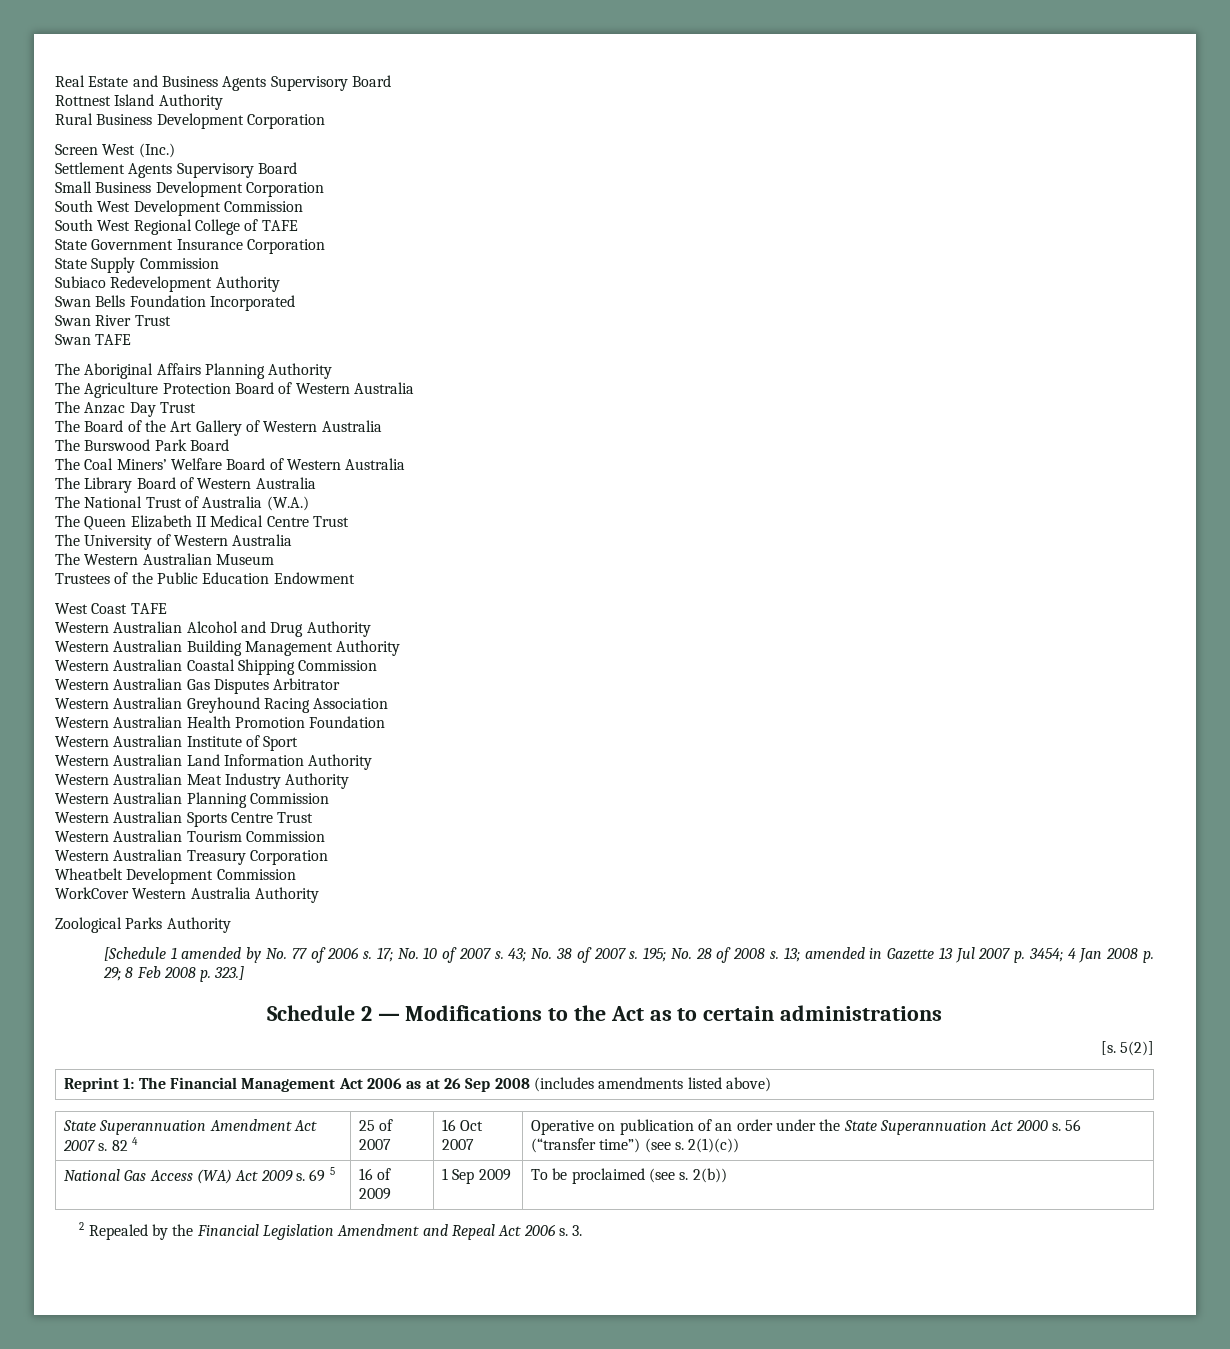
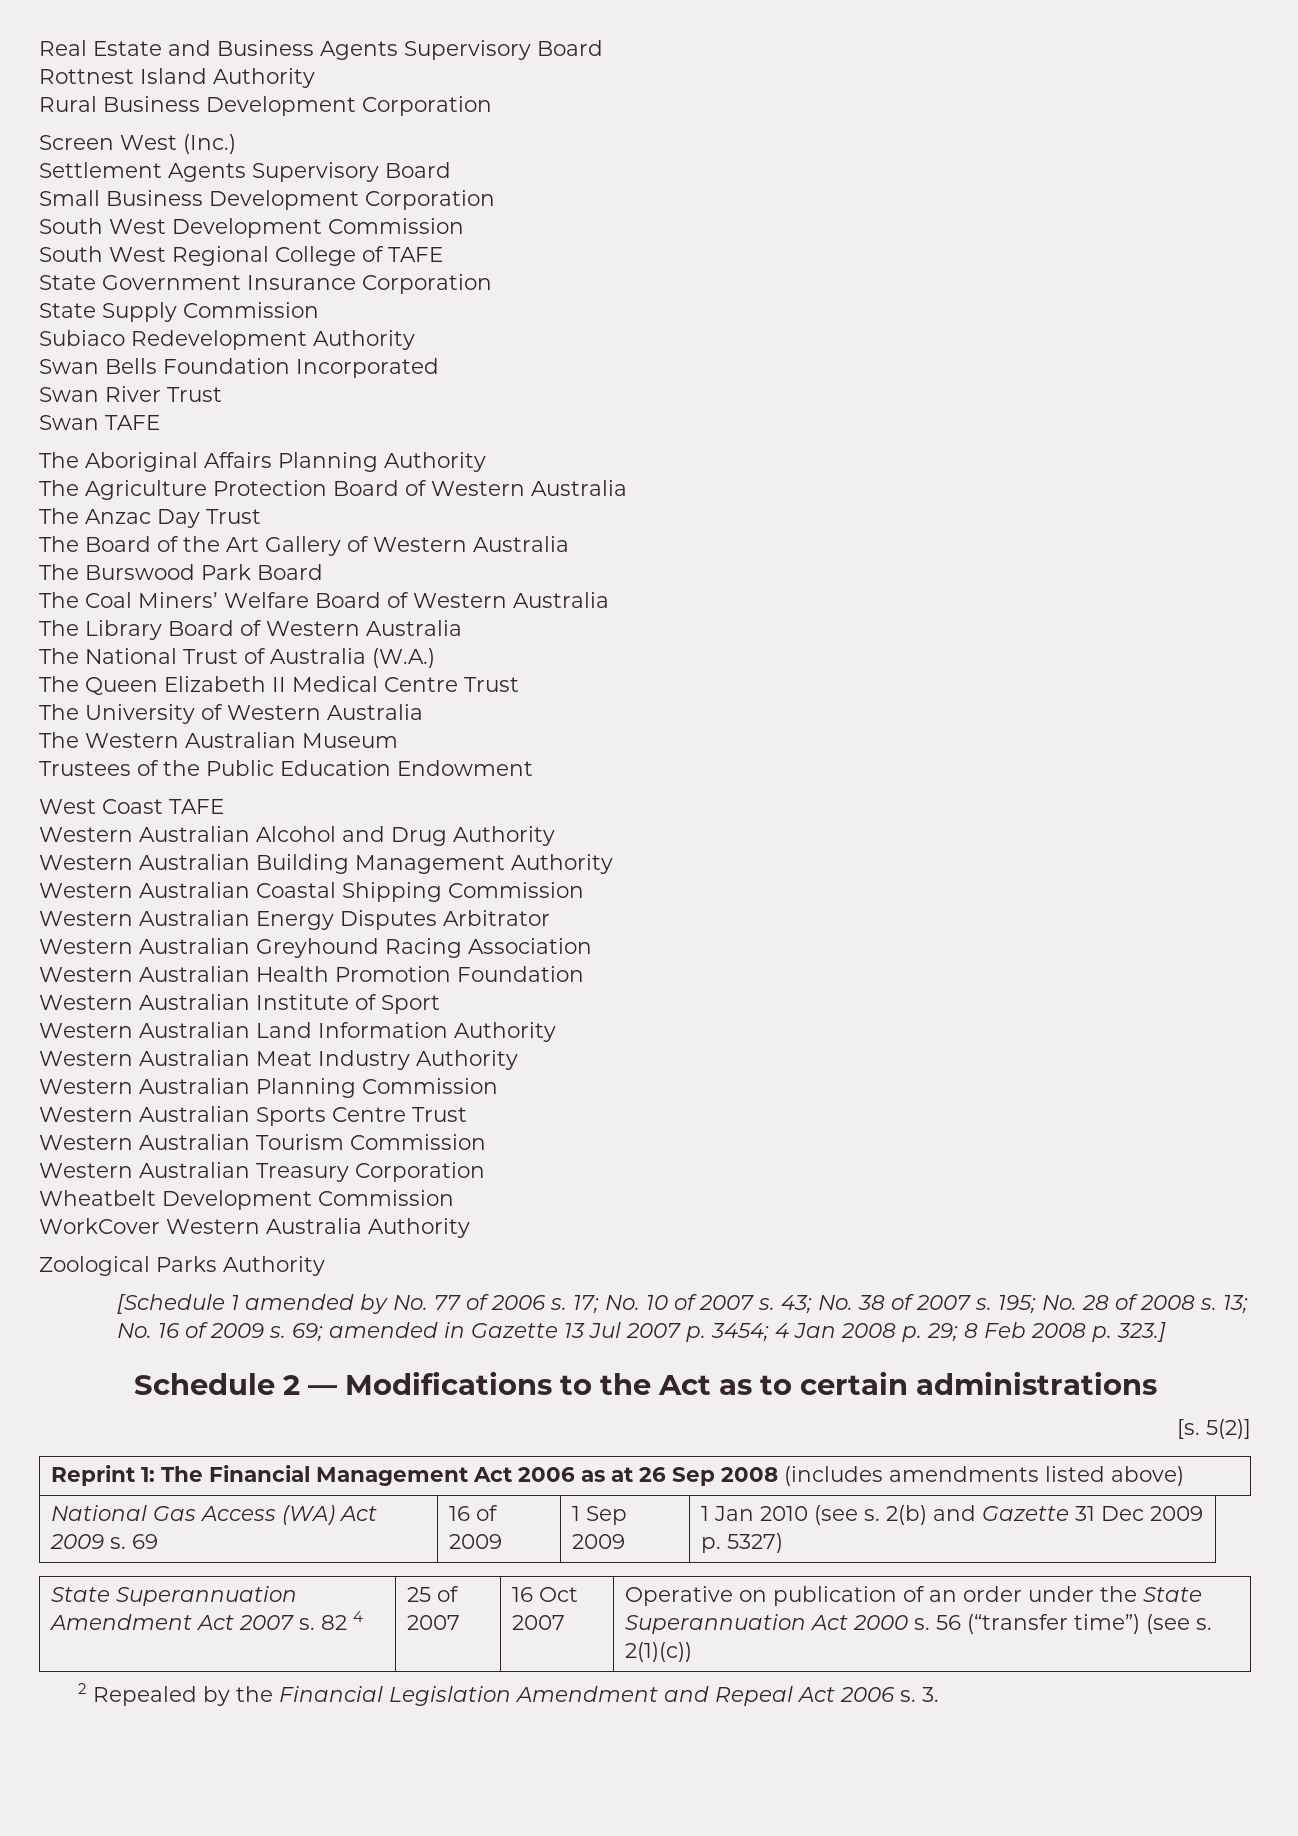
- Western Australian Gas Disputes Arbitrator
+ Western Australian Energy Disputes Arbitrator
- 13; amended in Gazette 13 Jul 2007 p. 3454; 4 Jan 2008 p. 29; 8 Feb 2008 p. 323.]
+ 13; No. 16 of 2009 s. 69; amended in Gazette 13 Jul 2007 p. 3454; 4 Jan 2008 p. 29; 8 Feb 2008 p. 323.]
+ National Gas Access (WA) Act 2009 s. 69 | 16 of 2009 | 1 Sep 2009 | 1 Jan 2010 (see s. 2(b) and Gazette 31 Dec 2009 p. 5327)
- National Gas Access (WA) Act 2009 s. 69 5 | 16 of 2009 | 1 Sep 2009 | To be proclaimed (see s. 2(b))

